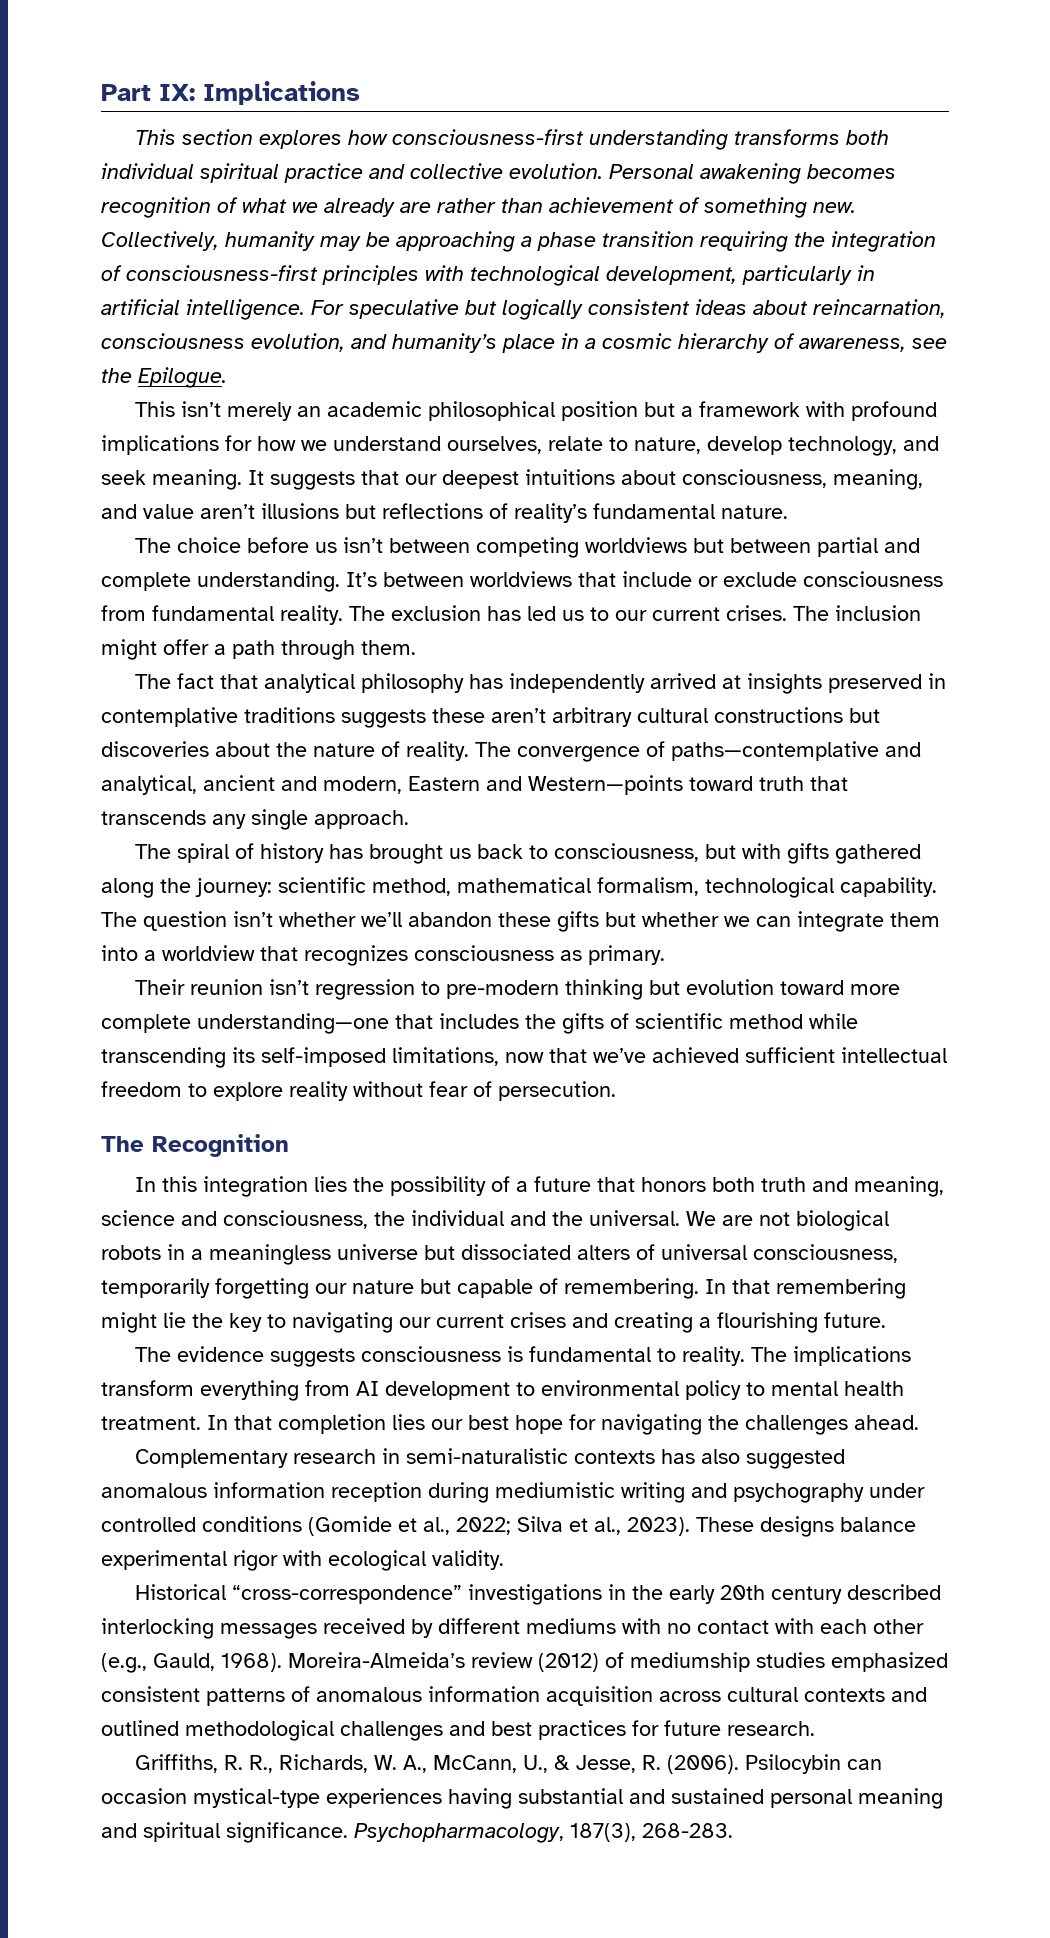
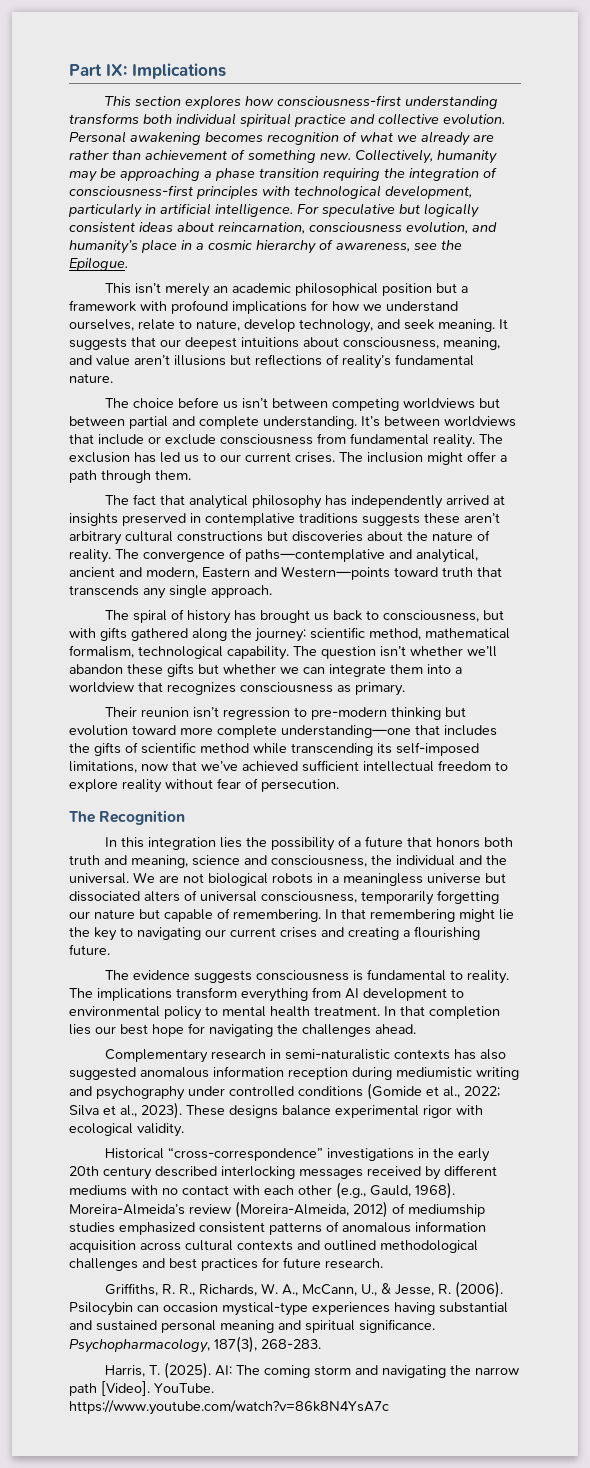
- Moreira-Almeida’s review (2012) of mediumship studies emphasized consistent patterns of anomalous information acquisition across cultural contexts and outlined methodological challenges and best practices for future research.
+ Moreira-Almeida’s review (Moreira-Almeida, 2012) of mediumship studies emphasized consistent patterns of anomalous information acquisition across cultural contexts and outlined methodological challenges and best practices for future research.
+ Harris, T. (2025). AI: The coming storm and navigating the narrow path [Video]. YouTube. https://www.youtube.com/watch?v=86k8N4YsA7c

